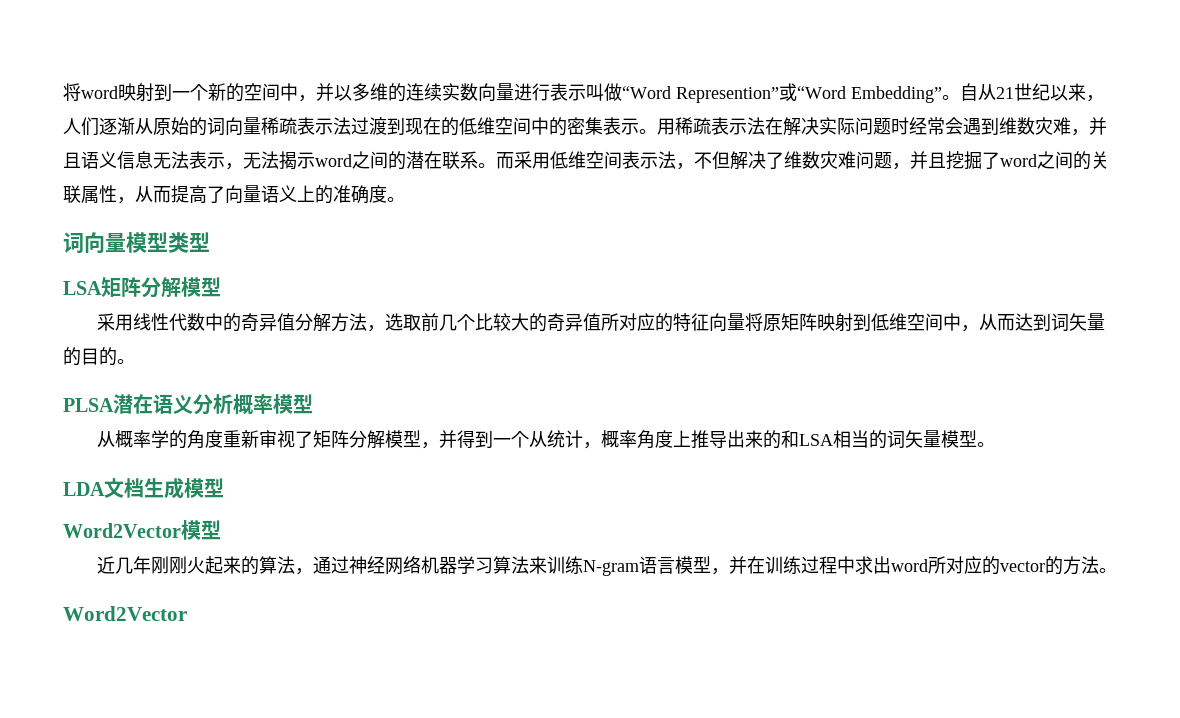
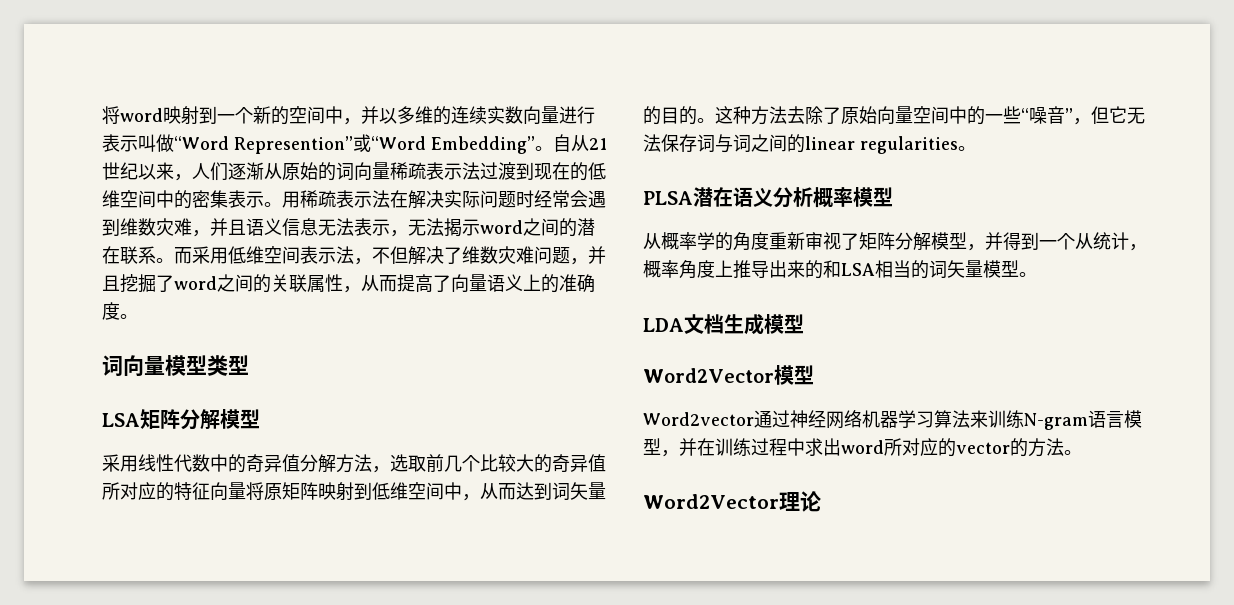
+ 这种方法去除了原始向量空间中的一些“噪音”，但它无法保存词与词之间的linear regularities。
- 近几年刚刚火起来的算法，通过神经网络机器学习算法来训练N-gram语言模型，并在训练过程中求出word所对应的vector的方法。
- Word2Vector
+ Word2vector通过神经网络机器学习算法来训练N-gram语言模型，并在训练过程中求出word所对应的vector的方法。
+ Word2Vector理论

